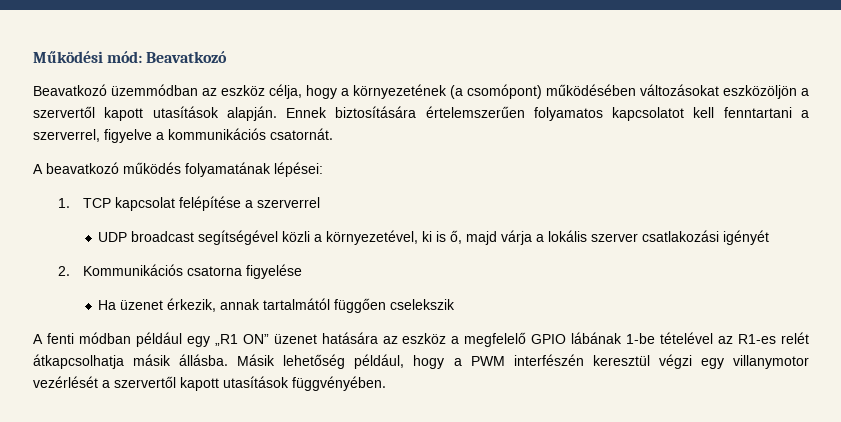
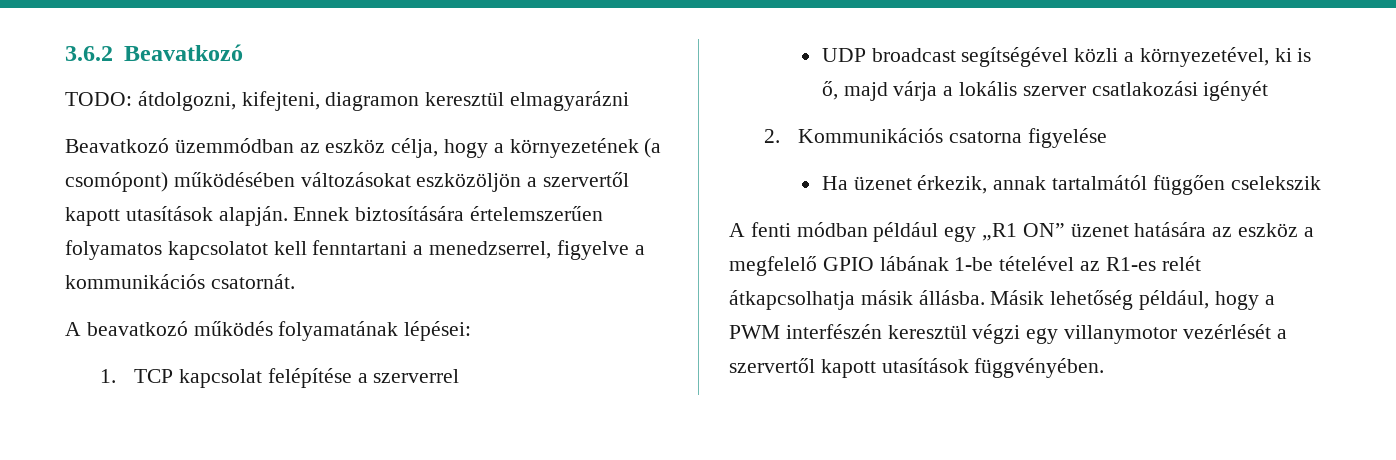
- Működési mód: Beavatkozó
+ 3.6.2 Beavatkozó
+ TODO: átdolgozni, kifejteni, diagramon keresztül elmagyarázni
- Ennek biztosítására értelemszerűen folyamatos kapcsolatot kell fenntartani a szerverrel, figyelve a kommunikációs csatornát.
+ Ennek biztosítására értelemszerűen folyamatos kapcsolatot kell fenntartani a menedzserrel, figyelve a kommunikációs csatornát.

